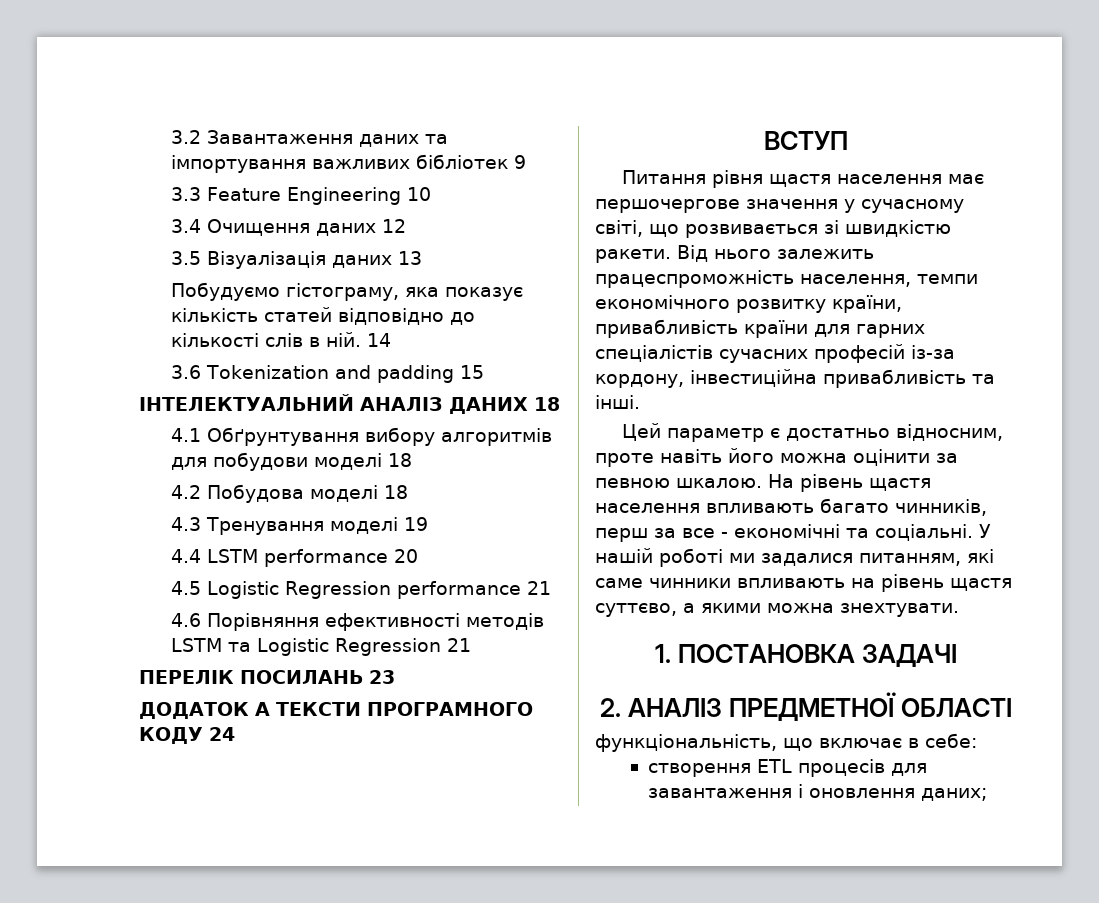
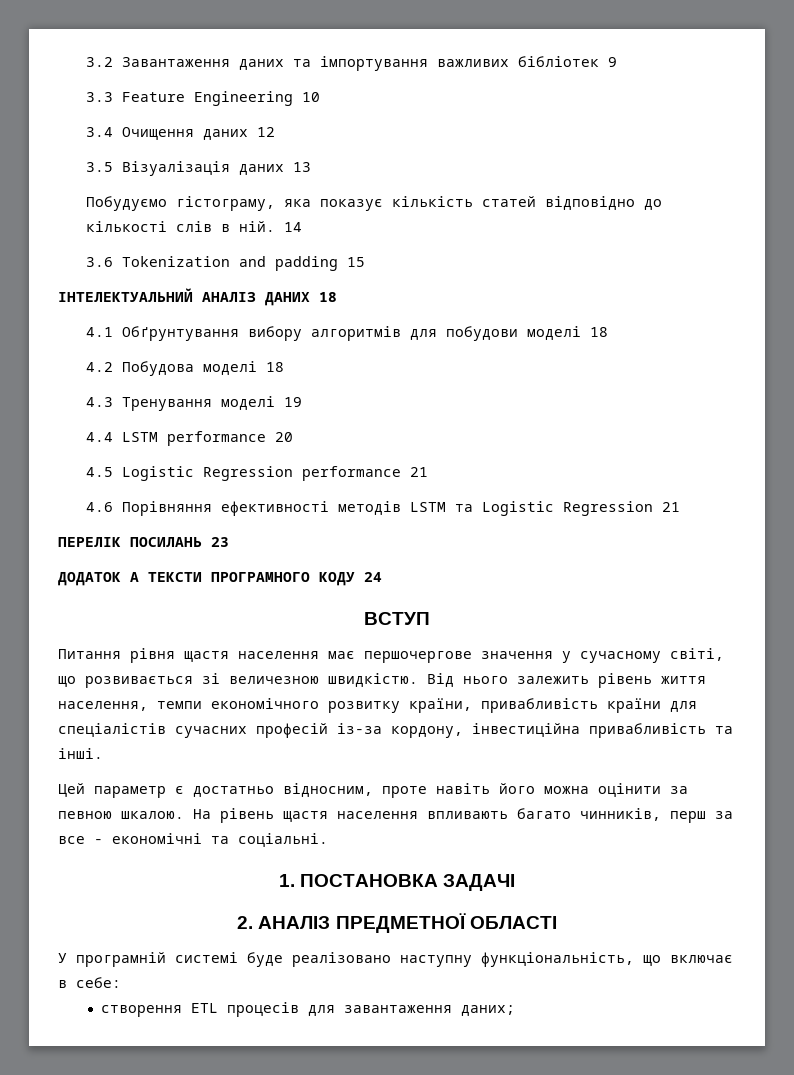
- Питання рівня щастя населення має першочергове значення у сучасному світі, що розвивається зі швидкістю ракети.
+ Питання рівня щастя населення має першочергове значення у сучасному світі, що розвивається зі величезною швидкістю.
- Від нього залежить працеспроможність населення, темпи економічного розвитку країни, привабливість країни для гарних спеціалістів сучасних професій із-за кордону, інвестиційна привабливість та інші.
+ Від нього залежить рівень життя населення, темпи економічного розвитку країни, привабливість країни для спеціалістів сучасних професій із-за кордону, інвестиційна привабливість та інші.
- У нашій роботі ми задалися питанням, які саме чинники впливають на рівень щастя суттєво, а якими можна знехтувати.
- функціональність, що включає в себе:
+ У програмній системі буде реалізовано наступну функціональність, що включає в себе:
- створення ETL процесів для завантаження і оновлення даних;
+ створення ETL процесів для завантаження даних;

